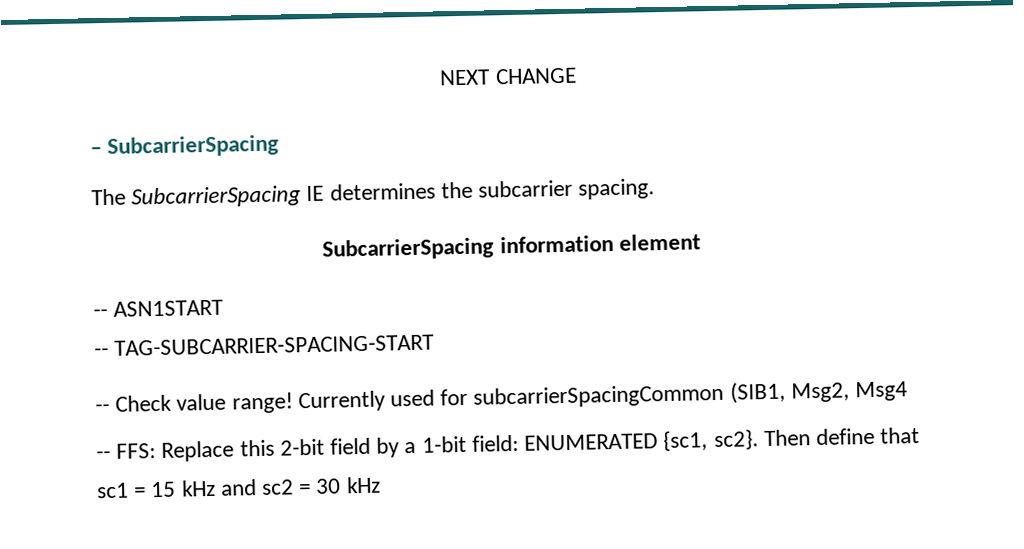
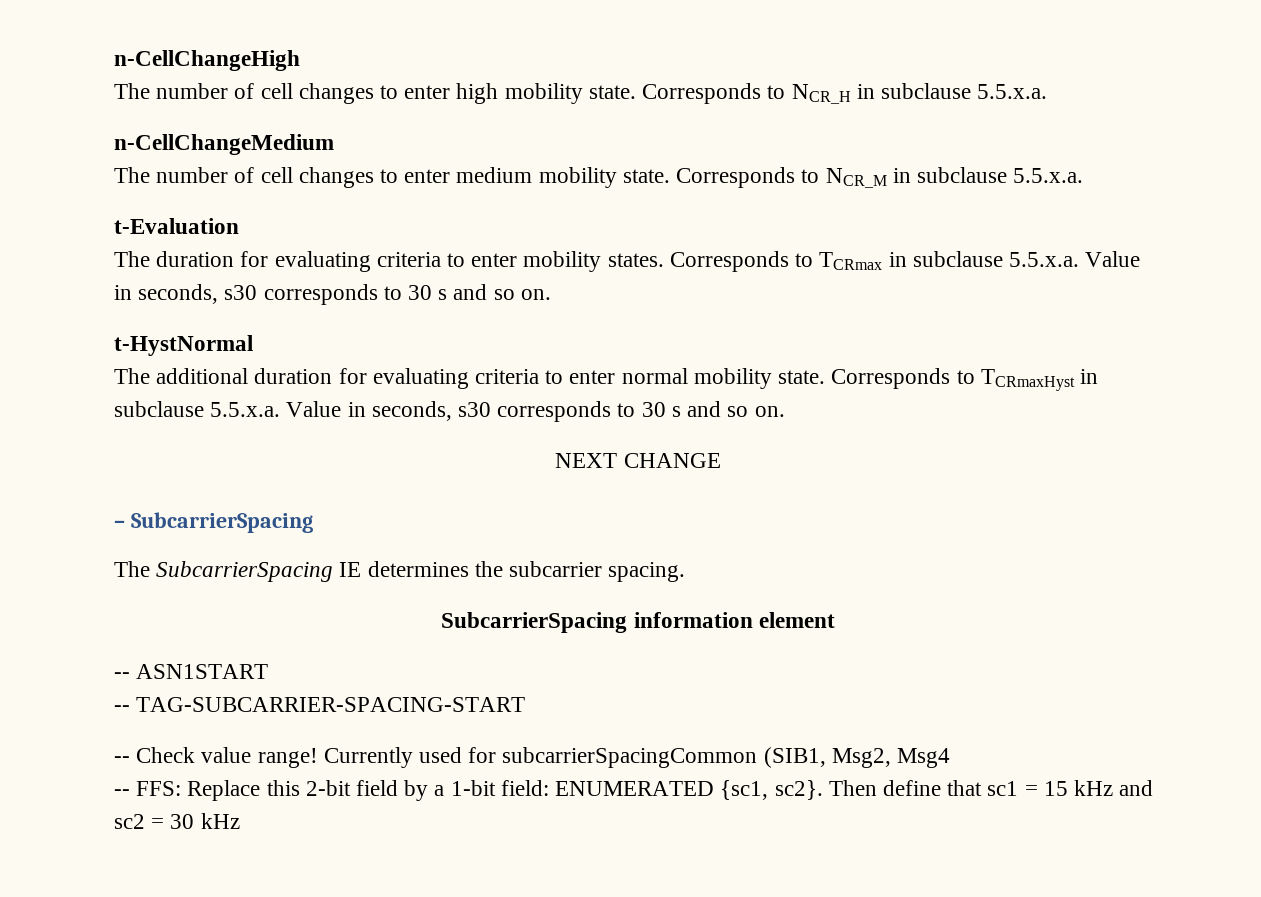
+ n-CellChangeHigh
+ The number of cell changes to enter high mobility state. Corresponds to NCR_H in subclause 5.5.x.a.
+ n-CellChangeMedium
+ The number of cell changes to enter medium mobility state. Corresponds to NCR_M in subclause 5.5.x.a.
+ t-Evaluation
+ The duration for evaluating criteria to enter mobility states. Corresponds to TCRmax in subclause 5.5.x.a. Value in seconds, s30 corresponds to 30 s and so on.
+ t-HystNormal
+ The additional duration for evaluating criteria to enter normal mobility state. Corresponds to TCRmaxHyst in subclause 5.5.x.a. Value in seconds, s30 corresponds to 30 s and so on.

